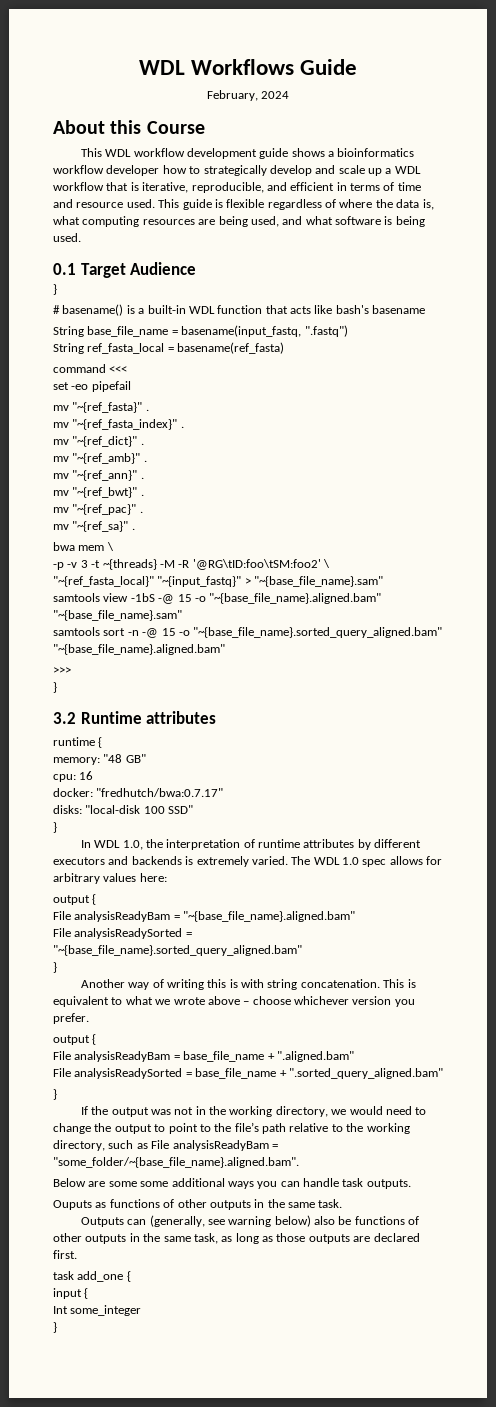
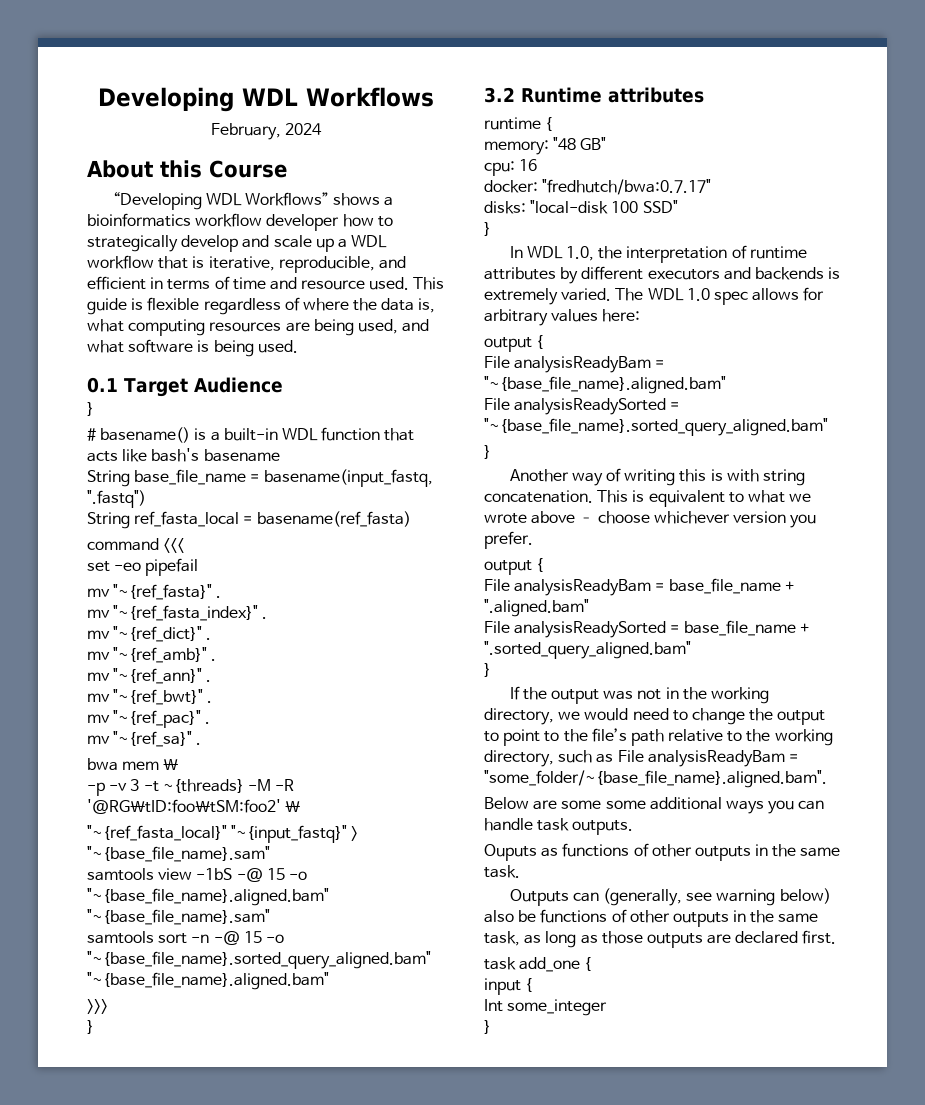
- WDL Workflows Guide
+ Developing WDL Workflows
- This WDL workflow development guide shows a bioinformatics workflow developer how to strategically develop and scale up a WDL workflow that is iterative, reproducible, and efficient in terms of time and resource used.
+ “Developing WDL Workflows” shows a bioinformatics workflow developer how to strategically develop and scale up a WDL workflow that is iterative, reproducible, and efficient in terms of time and resource used.

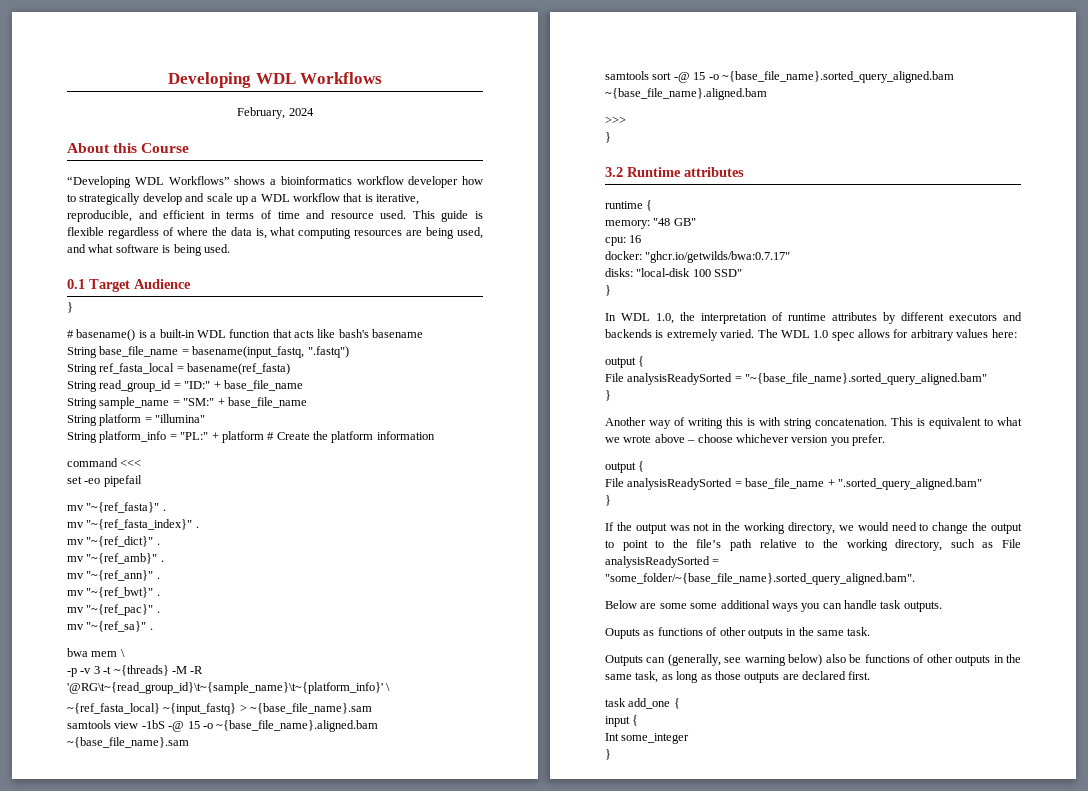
+ String read_group_id = "ID:" + base_file_name
+ String sample_name = "SM:" + base_file_name
+ String platform = "illumina"
+ String platform_info = "PL:" + platform # Create the platform information
- -p -v 3 -t ~{threads} -M -R '@RG\tID:foo\tSM:foo2' \
- "~{ref_fasta_local}" "~{input_fastq}" > "~{base_file_name}.sam"
+ -p -v 3 -t ~{threads} -M -R '@RG\t~{read_group_id}\t~{sample_name}\t~{platform_info}' \
+ ~{ref_fasta_local} ~{input_fastq} > ~{base_file_name}.sam
- samtools view -1bS -@ 15 -o "~{base_file_name}.aligned.bam" "~{base_file_name}.sam"
+ samtools view -1bS -@ 15 -o ~{base_file_name}.aligned.bam ~{base_file_name}.sam
- samtools sort -n -@ 15 -o "~{base_file_name}.sorted_query_aligned.bam" "~{base_file_name}.aligned.bam"
+ samtools sort -@ 15 -o ~{base_file_name}.sorted_query_aligned.bam ~{base_file_name}.aligned.bam
- docker: "fredhutch/bwa:0.7.17"
+ docker: "ghcr.io/getwilds/bwa:0.7.17"
- File analysisReadyBam = "~{base_file_name}.aligned.bam"
- File analysisReadyBam = base_file_name + ".aligned.bam"
- If the output was not in the working directory, we would need to change the output to point to the file’s path relative to the working directory, such as File analysisReadyBam = "some_folder/~{base_file_name}.aligned.bam".
+ If the output was not in the working directory, we would need to change the output to point to the file’s path relative to the working directory, such as File analysisReadySorted = "some_folder/~{base_file_name}.sorted_query_aligned.bam".

